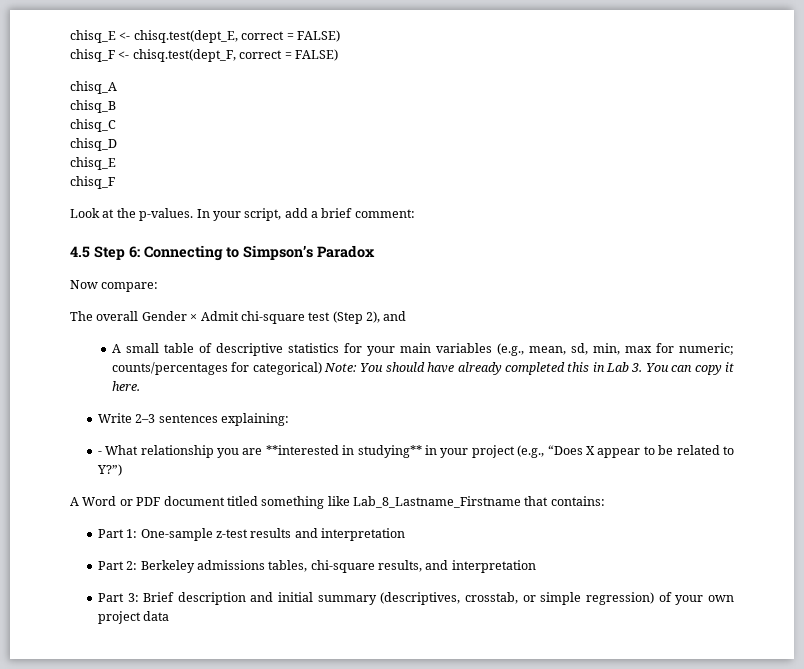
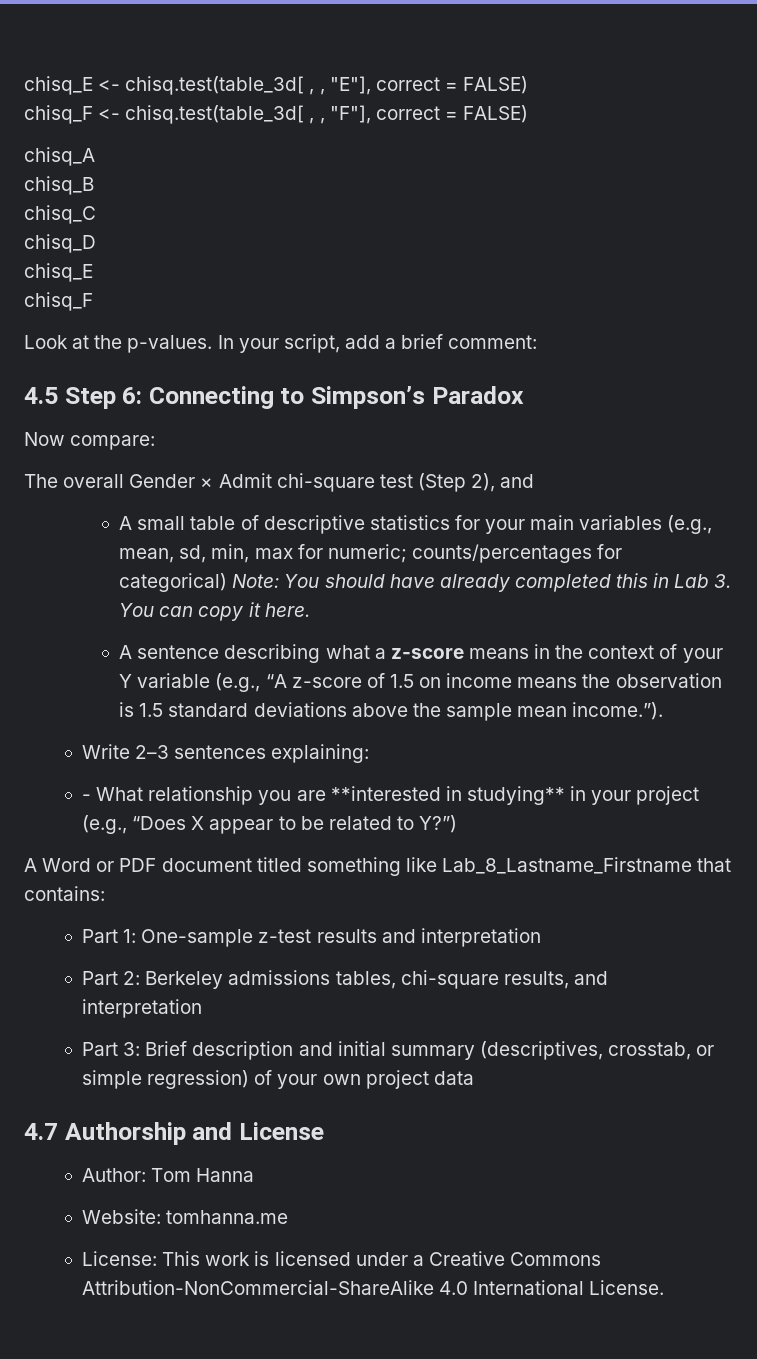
- chisq_E <- chisq.test(dept_E, correct = FALSE)
+ chisq_E <- chisq.test(table_3d[ , , "E"], correct = FALSE)
- chisq_F <- chisq.test(dept_F, correct = FALSE)
+ chisq_F <- chisq.test(table_3d[ , , "F"], correct = FALSE)
+ A sentence describing what a z-score means in the context of your Y variable (e.g., “A z-score of 1.5 on income means the observation is 1.5 standard deviations above the sample mean income.”).
+ 4.7 Authorship and License
+ Author: Tom Hanna
+ Website: tomhanna.me
+ License: This work is licensed under a Creative Commons Attribution-NonCommercial-ShareAlike 4.0 International License.

